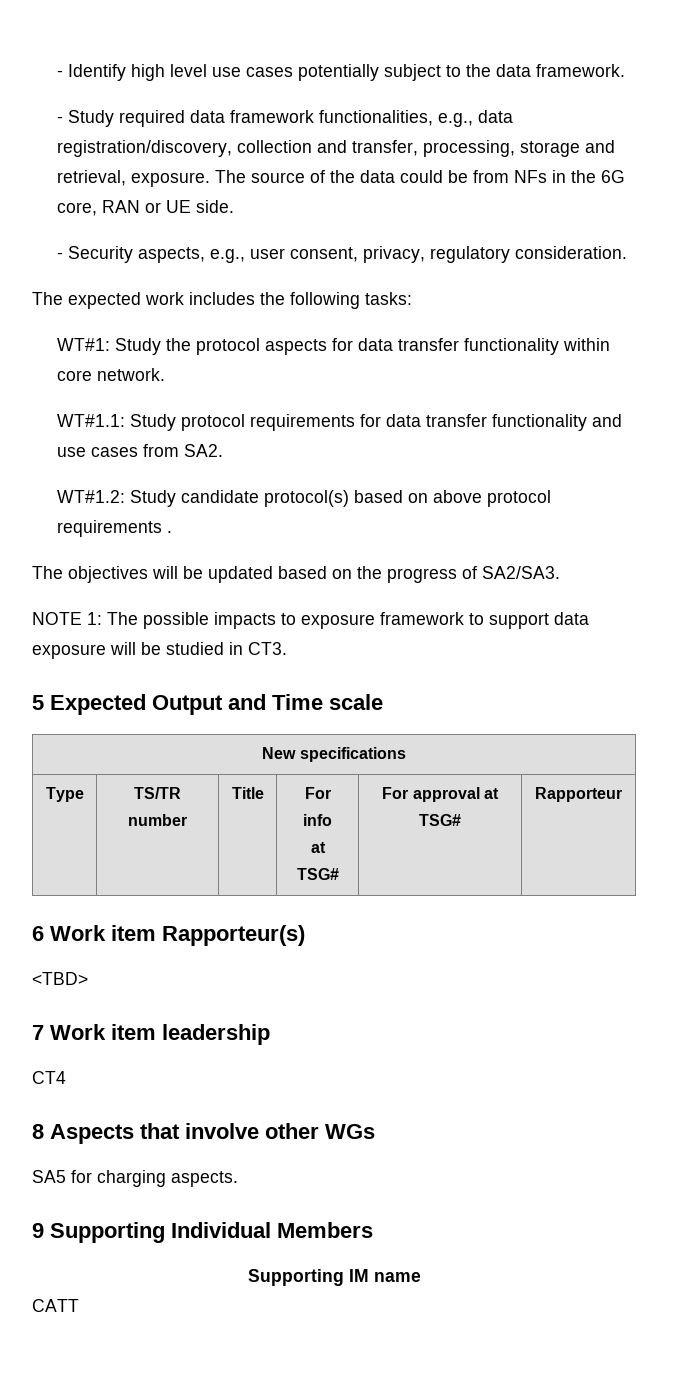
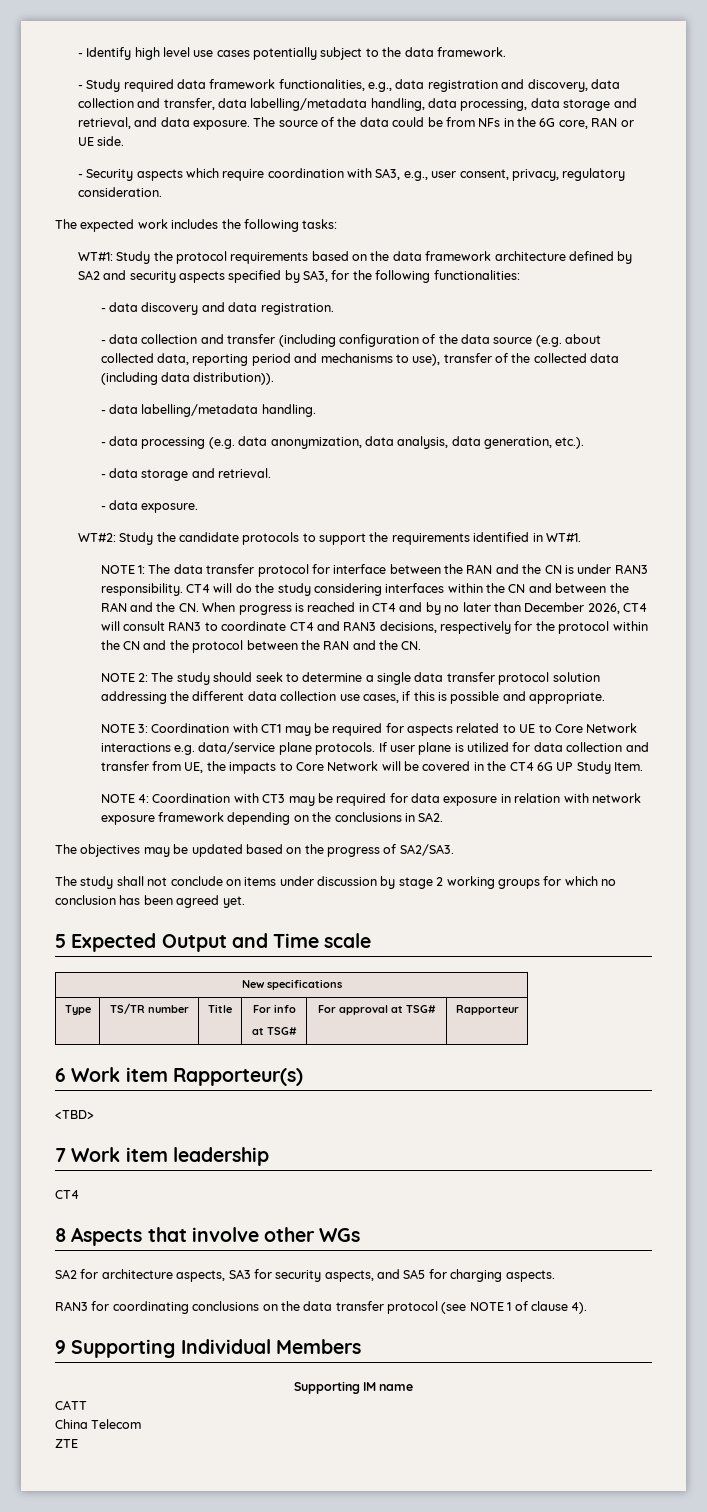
- - Study required data framework functionalities, e.g., data registration/discovery, collection and transfer, processing, storage and retrieval, exposure.
+ - Study required data framework functionalities, e.g., data registration and discovery, data collection and transfer, data labelling/metadata handling, data processing, data storage and retrieval, and data exposure.
- - Security aspects, e.g., user consent, privacy, regulatory consideration.
+ - Security aspects which require coordination with SA3, e.g., user consent, privacy, regulatory consideration.
- WT#1: Study the protocol aspects for data transfer functionality within core network.
- WT#1.1: Study protocol requirements for data transfer functionality and use cases from SA2.
- WT#1.2: Study candidate protocol(s) based on above protocol requirements .
+ WT#1: Study the protocol requirements based on the data framework architecture defined by SA2 and security aspects specified by SA3, for the following functionalities:
+ - data discovery and data registration.
+ - data collection and transfer (including configuration of the data source (e.g. about collected data, reporting period and mechanisms to use), transfer of the collected data (including data distribution)).
+ - data labelling/metadata handling.
+ - data processing (e.g. data anonymization, data analysis, data generation, etc.).
+ - data storage and retrieval.
+ - data exposure.
+ WT#2: Study the candidate protocols to support the requirements identified in WT#1.
+ NOTE 1: The data transfer protocol for interface between the RAN and the CN is under RAN3 responsibility. CT4 will do the study considering interfaces within the CN and between the RAN and the CN. When progress is reached in CT4 and by no later than December 2026, CT4 will consult RAN3 to coordinate CT4 and RAN3 decisions, respectively for the protocol within the CN and the protocol between the RAN and the CN.
+ NOTE 2: The study should seek to determine a single data transfer protocol solution addressing the different data collection use cases, if this is possible and appropriate.
+ NOTE 3: Coordination with CT1 may be required for aspects related to UE to Core Network interactions e.g. data/service plane protocols. If user plane is utilized for data collection and transfer from UE, the impacts to Core Network will be covered in the CT4 6G UP Study Item.
+ NOTE 4: Coordination with CT3 may be required for data exposure in relation with network exposure framework depending on the conclusions in SA2.
- The objectives will be updated based on the progress of SA2/SA3.
+ The objectives may be updated based on the progress of SA2/SA3.
- NOTE 1: The possible impacts to exposure framework to support data exposure will be studied in CT3.
+ The study shall not conclude on items under discussion by stage 2 working groups for which no conclusion has been agreed yet.
- SA5 for charging aspects.
+ SA2 for architecture aspects, SA3 for security aspects, and SA5 for charging aspects.
+ RAN3 for coordinating conclusions on the data transfer protocol (see NOTE 1 of clause 4).
+ China Telecom
+ ZTE

